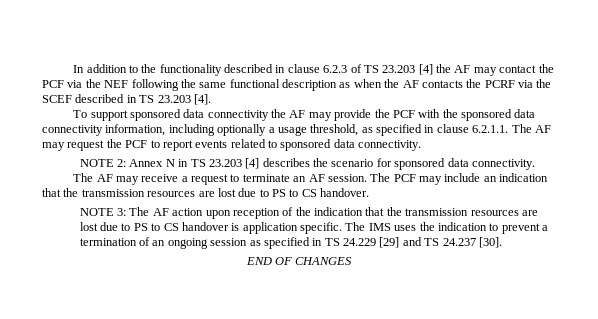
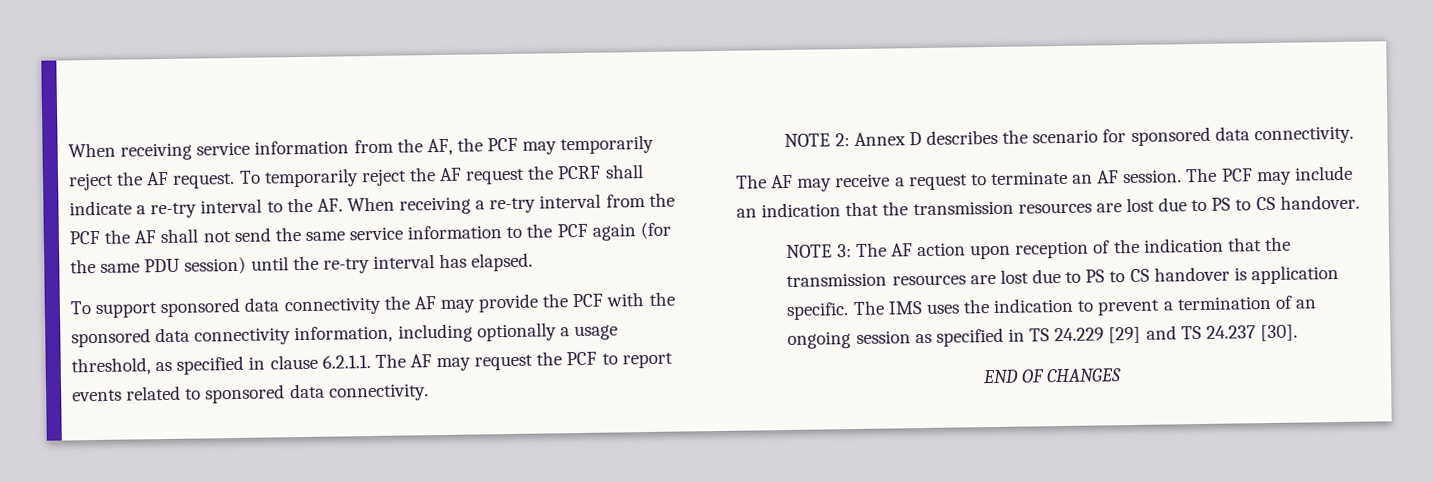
- In addition to the functionality described in clause 6.2.3 of TS 23.203 [4] the AF may contact the PCF via the NEF following the same functional description as when the AF contacts the PCRF via the SCEF described in TS 23.203 [4].
+ When receiving service information from the AF, the PCF may temporarily reject the AF request. To temporarily reject the AF request the PCRF shall indicate a re-try interval to the AF. When receiving a re-try interval from the PCF the AF shall not send the same service information to the PCF again (for the same PDU session) until the re-try interval has elapsed.
- NOTE 2: Annex N in TS 23.203 [4] describes the scenario for sponsored data connectivity.
+ NOTE 2: Annex D describes the scenario for sponsored data connectivity.

